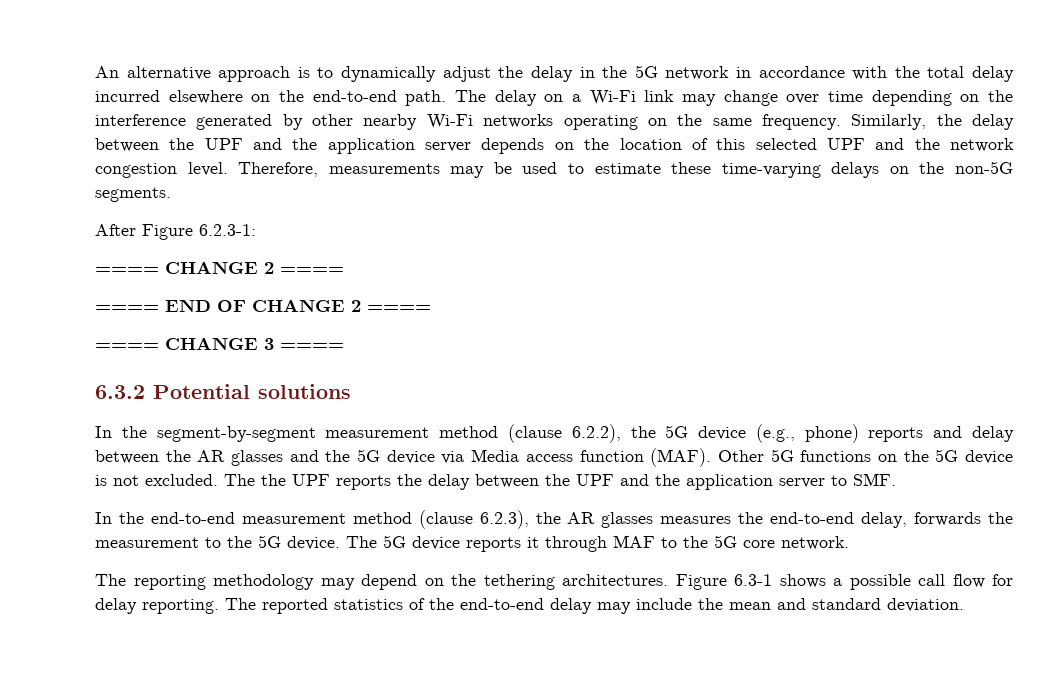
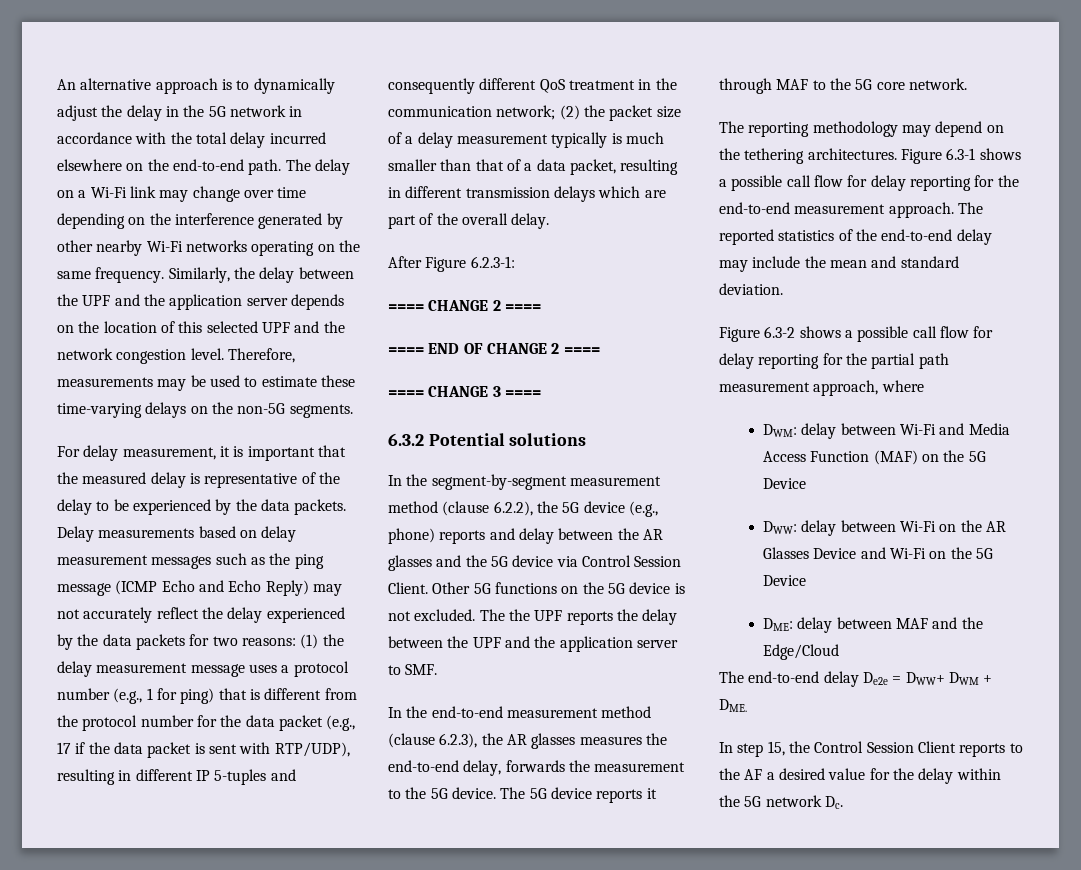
+ For delay measurement, it is important that the measured delay is representative of the delay to be experienced by the data packets. Delay measurements based on delay measurement messages such as the ping message (ICMP Echo and Echo Reply) may not accurately reflect the delay experienced by the data packets for two reasons: (1) the delay measurement message uses a protocol number (e.g., 1 for ping) that is different from the protocol number for the data packet (e.g., 17 if the data packet is sent with RTP/UDP), resulting in different IP 5-tuples and consequently different QoS treatment in the communication network; (2) the packet size of a delay measurement typically is much smaller than that of a data packet, resulting in different transmission delays which are part of the overall delay.
- In the segment-by-segment measurement method (clause 6.2.2), the 5G device (e.g., phone) reports and delay between the AR glasses and the 5G device via Media access function (MAF).
+ In the segment-by-segment measurement method (clause 6.2.2), the 5G device (e.g., phone) reports and delay between the AR glasses and the 5G device via Control Session Client.
- Figure 6.3-1 shows a possible call flow for delay reporting.
+ Figure 6.3-1 shows a possible call flow for delay reporting for the end-to-end measurement approach.
+ Figure 6.3-2 shows a possible call flow for delay reporting for the partial path measurement approach, where
+ DWM: delay between Wi-Fi and Media Access Function (MAF) on the 5G Device
+ DWW: delay between Wi-Fi on the AR Glasses Device and Wi-Fi on the 5G Device
+ DME: delay between MAF and the Edge/Cloud
+ The end-to-end delay De2e = DWW+ DWM + DME.
+ In step 15, the Control Session Client reports to the AF a desired value for the delay within the 5G network Dc.

